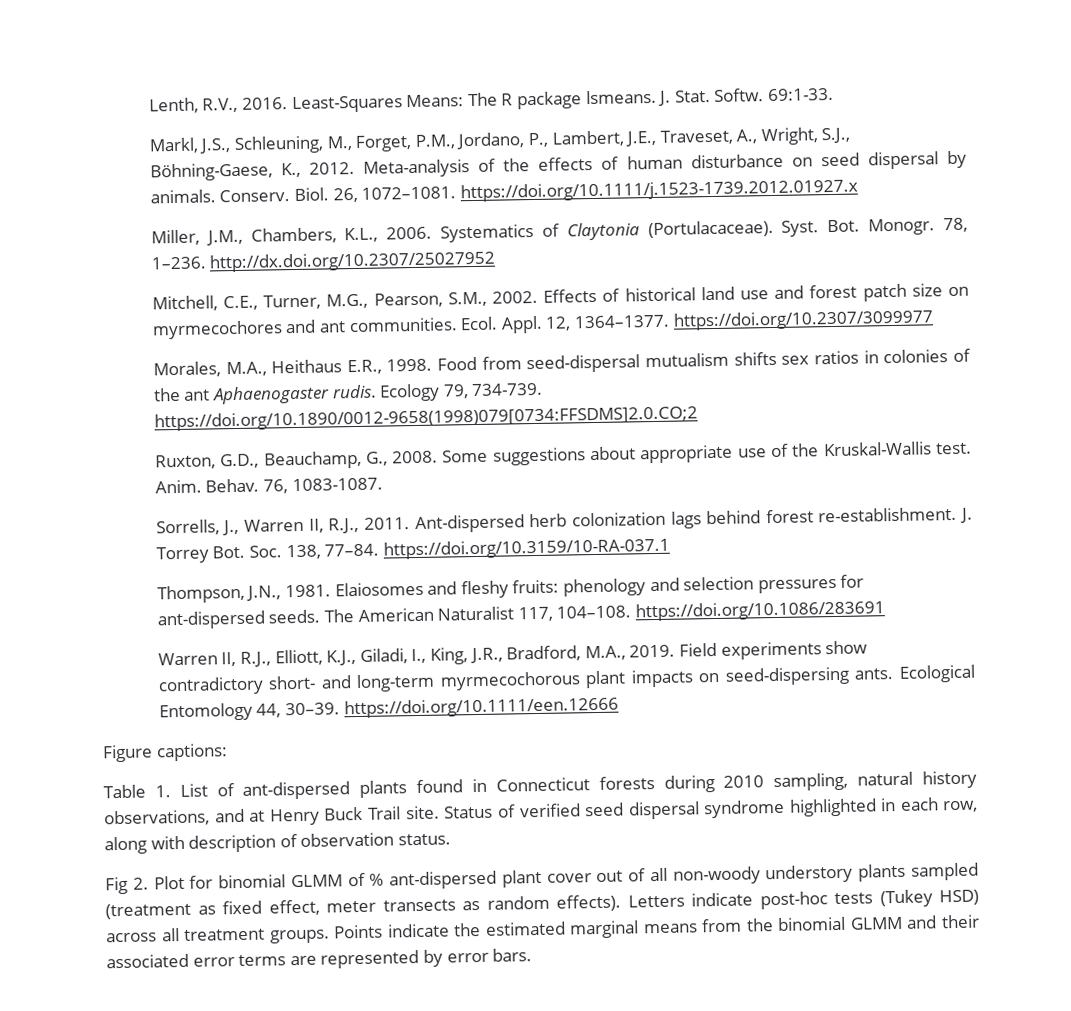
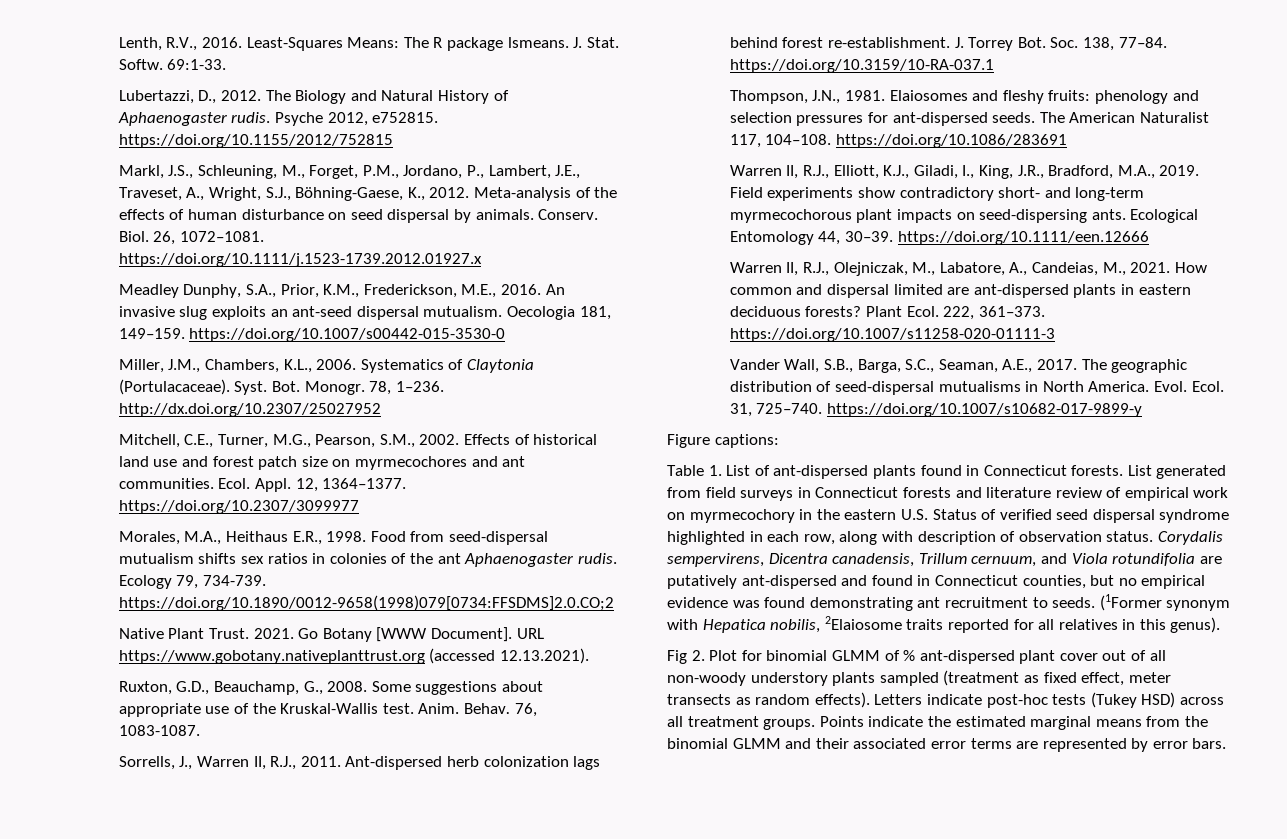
+ Lubertazzi, D., 2012. The Biology and Natural History of Aphaenogaster rudis. Psyche 2012, e752815. https://doi.org/10.1155/2012/752815
+ Meadley Dunphy, S.A., Prior, K.M., Frederickson, M.E., 2016. An invasive slug exploits an ant-seed dispersal mutualism. Oecologia 181, 149–159. https://doi.org/10.1007/s00442-015-3530-0
+ Native Plant Trust. 2021. Go Botany [WWW Document]. URL https://www.gobotany.nativeplanttrust.org (accessed 12.13.2021).
+ Warren II, R.J., Olejniczak, M., Labatore, A., Candeias, M., 2021. How common and dispersal limited are ant-dispersed plants in eastern deciduous forests? Plant Ecol. 222, 361–373. https://doi.org/10.1007/s11258-020-01111-3
+ Vander Wall, S.B., Barga, S.C., Seaman, A.E., 2017. The geographic distribution of seed-dispersal mutualisms in North America. Evol. Ecol. 31, 725–740. https://doi.org/10.1007/s10682-017-9899-y
- Table 1. List of ant-dispersed plants found in Connecticut forests during 2010 sampling, natural history observations, and at Henry Buck Trail site. Status of verified seed dispersal syndrome highlighted in each row, along with description of observation status.
+ Table 1. List of ant-dispersed plants found in Connecticut forests. List generated from field surveys in Connecticut forests and literature review of empirical work on myrmecochory in the eastern U.S. Status of verified seed dispersal syndrome highlighted in each row, along with description of observation status. Corydalis sempervirens, Dicentra canadensis, Trillum cernuum, and Viola rotundifolia are putatively ant-dispersed and found in Connecticut counties, but no empirical evidence was found demonstrating ant recruitment to seeds. (1Former synonym with Hepatica nobilis, 2Elaiosome traits reported for all relatives in this genus).

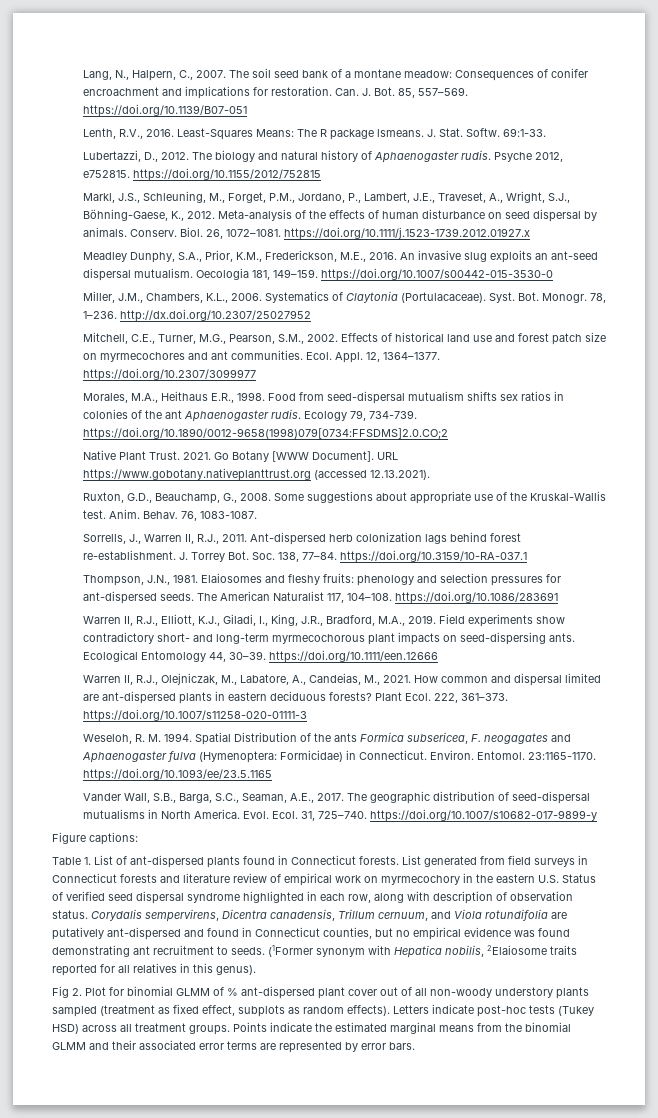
+ Lang, N., Halpern, C., 2007. The soil seed bank of a montane meadow: Consequences of conifer encroachment and implications for restoration. Can. J. Bot. 85, 557–569. https://doi.org/10.1139/B07-051
- The Biology and Natural History of Aphaenogaster rudis.
+ The biology and natural history of Aphaenogaster rudis.
+ Weseloh, R. M. 1994. Spatial Distribution of the ants Formica subsericea, F. neogagates and Aphaenogaster fulva (Hymenoptera: Formicidae) in Connecticut. Environ. Entomol. 23:1165-1170. https://doi.org/10.1093/ee/23.5.1165
- Fig 2. Plot for binomial GLMM of % ant-dispersed plant cover out of all non-woody understory plants sampled (treatment as fixed effect, meter transects as random effects).
+ Fig 2. Plot for binomial GLMM of % ant-dispersed plant cover out of all non-woody understory plants sampled (treatment as fixed effect, subplots as random effects).

